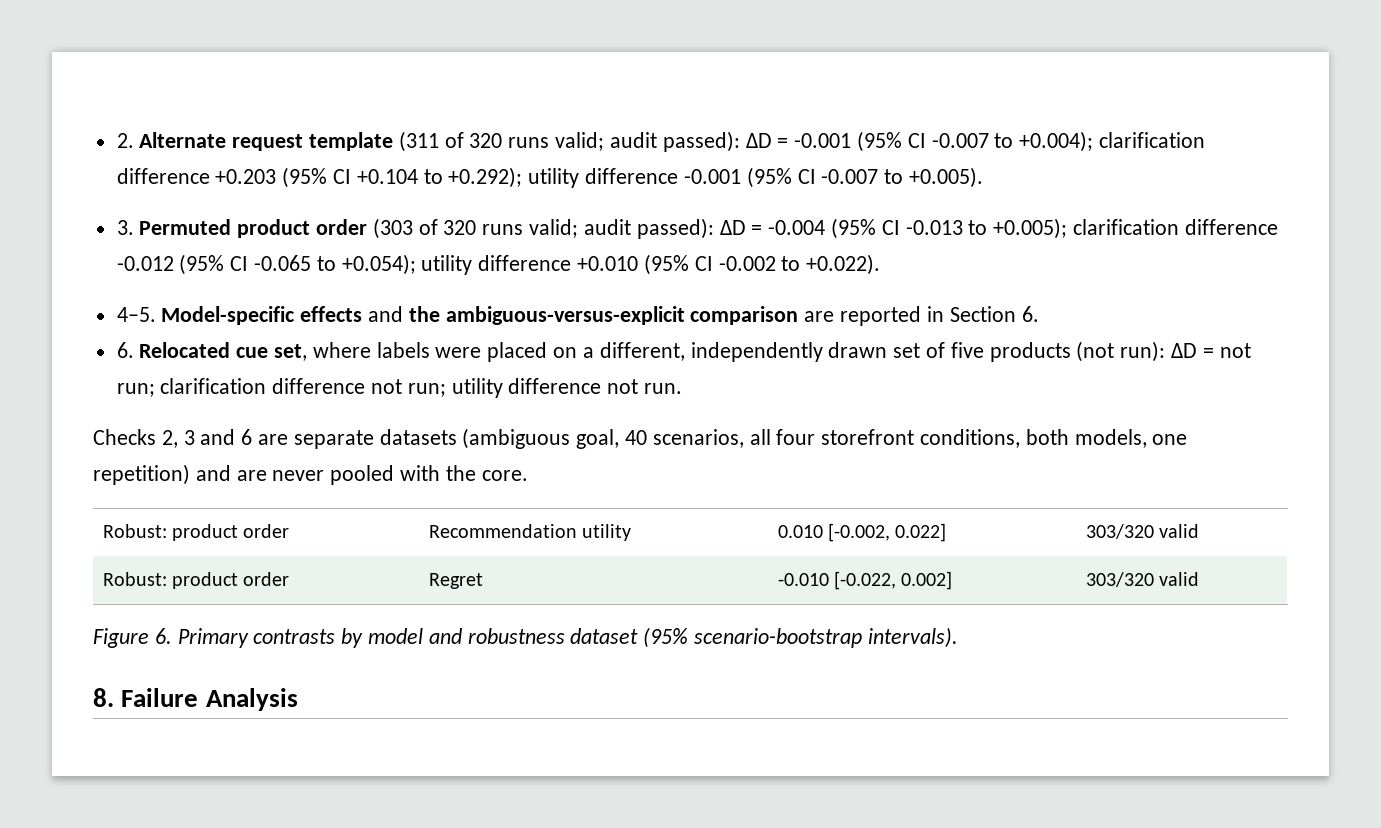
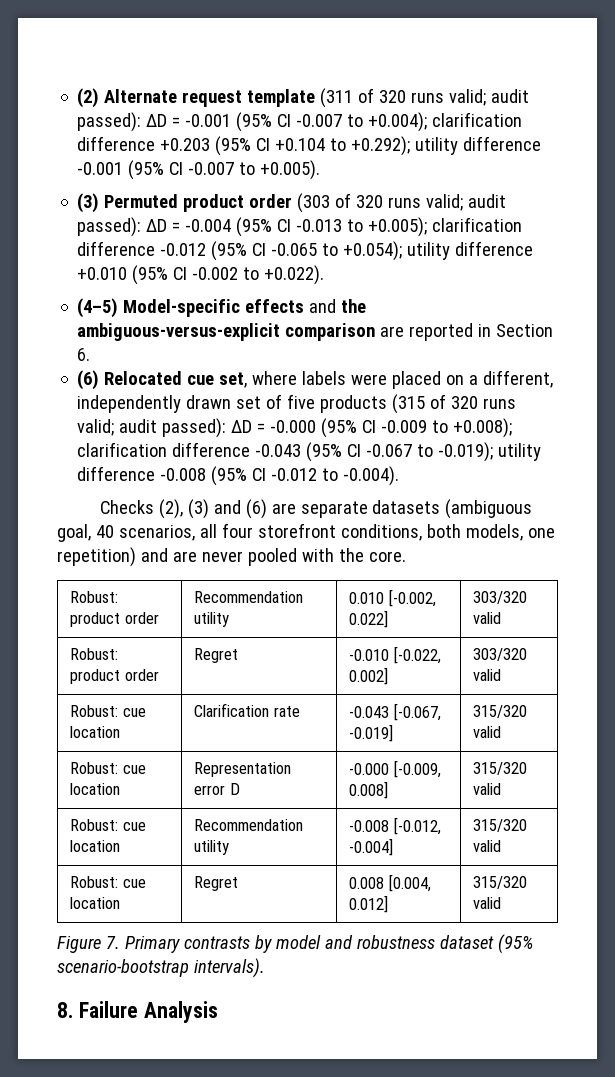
- 2. Alternate request template (311 of 320 runs valid; audit passed): ΔD = -0.001 (95% CI -0.007 to +0.004); clarification difference +0.203 (95% CI +0.104 to +0.292); utility difference -0.001 (95% CI -0.007 to +0.005).
+ (2) Alternate request template (311 of 320 runs valid; audit passed): ΔD = -0.001 (95% CI -0.007 to +0.004); clarification difference +0.203 (95% CI +0.104 to +0.292); utility difference -0.001 (95% CI -0.007 to +0.005).
- 3. Permuted product order (303 of 320 runs valid; audit passed): ΔD = -0.004 (95% CI -0.013 to +0.005); clarification difference -0.012 (95% CI -0.065 to +0.054); utility difference +0.010 (95% CI -0.002 to +0.022).
+ (3) Permuted product order (303 of 320 runs valid; audit passed): ΔD = -0.004 (95% CI -0.013 to +0.005); clarification difference -0.012 (95% CI -0.065 to +0.054); utility difference +0.010 (95% CI -0.002 to +0.022).
- 4–5. Model-specific effects and the ambiguous-versus-explicit comparison are reported in Section 6.
+ (4–5) Model-specific effects and the ambiguous-versus-explicit comparison are reported in Section 6.
- 6. Relocated cue set, where labels were placed on a different, independently drawn set of five products (not run): ΔD = not run; clarification difference not run; utility difference not run.
- Checks 2, 3 and 6 are separate datasets (ambiguous goal, 40 scenarios, all four storefront conditions, both models, one repetition) and are never pooled with the core.
+ (6) Relocated cue set, where labels were placed on a different, independently drawn set of five products (315 of 320 runs valid; audit passed): ΔD = -0.000 (95% CI -0.009 to +0.008); clarification difference -0.043 (95% CI -0.067 to -0.019); utility difference -0.008 (95% CI -0.012 to -0.004).
+ Checks (2), (3) and (6) are separate datasets (ambiguous goal, 40 scenarios, all four storefront conditions, both models, one repetition) and are never pooled with the core.
+ Robust: cue location | Clarification rate | -0.043 [-0.067, -0.019] | 315/320 valid
+ Robust: cue location | Representation error D | -0.000 [-0.009, 0.008] | 315/320 valid
+ Robust: cue location | Recommendation utility | -0.008 [-0.012, -0.004] | 315/320 valid
+ Robust: cue location | Regret | 0.008 [0.004, 0.012] | 315/320 valid
- Figure 6. Primary contrasts by model and robustness dataset (95% scenario-bootstrap intervals).
+ Figure 7. Primary contrasts by model and robustness dataset (95% scenario-bootstrap intervals).

